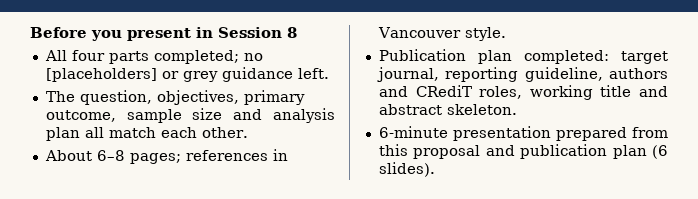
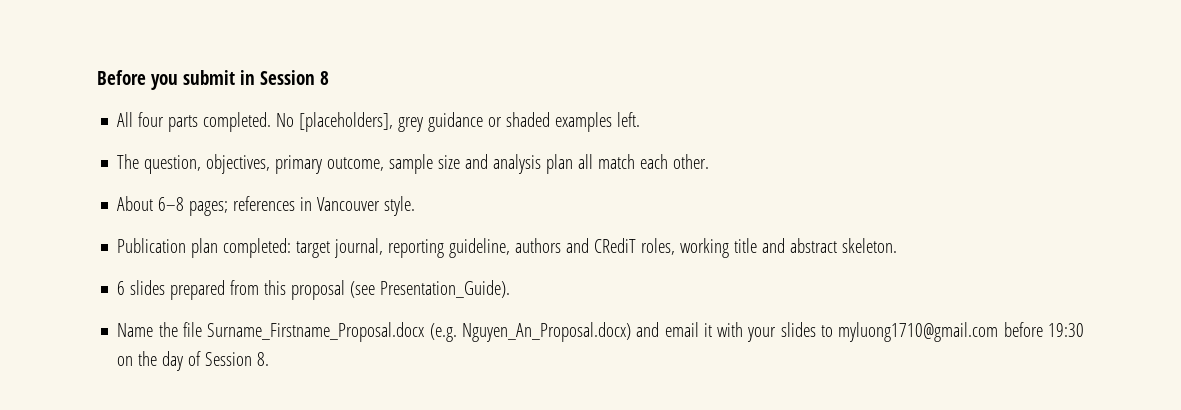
- Before you present in Session 8
+ Before you submit in Session 8
- All four parts completed; no [placeholders] or grey guidance left.
+ All four parts completed. No [placeholders], grey guidance or shaded examples left.
- 6-minute presentation prepared from this proposal and publication plan (6 slides).
+ 6 slides prepared from this proposal (see Presentation_Guide).
+ Name the file Surname_Firstname_Proposal.docx (e.g. Nguyen_An_Proposal.docx) and email it with your slides to myluong1710@gmail.com before 19:30 on the day of Session 8.

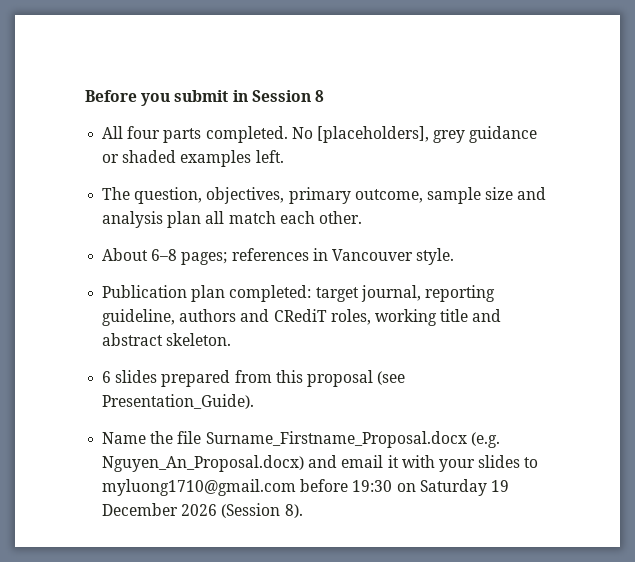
- Name the file Surname_Firstname_Proposal.docx (e.g. Nguyen_An_Proposal.docx) and email it with your slides to myluong1710@gmail.com before 19:30 on the day of Session 8.
+ Name the file Surname_Firstname_Proposal.docx (e.g. Nguyen_An_Proposal.docx) and email it with your slides to myluong1710@gmail.com before 19:30 on Saturday 19 December 2026 (Session 8).

